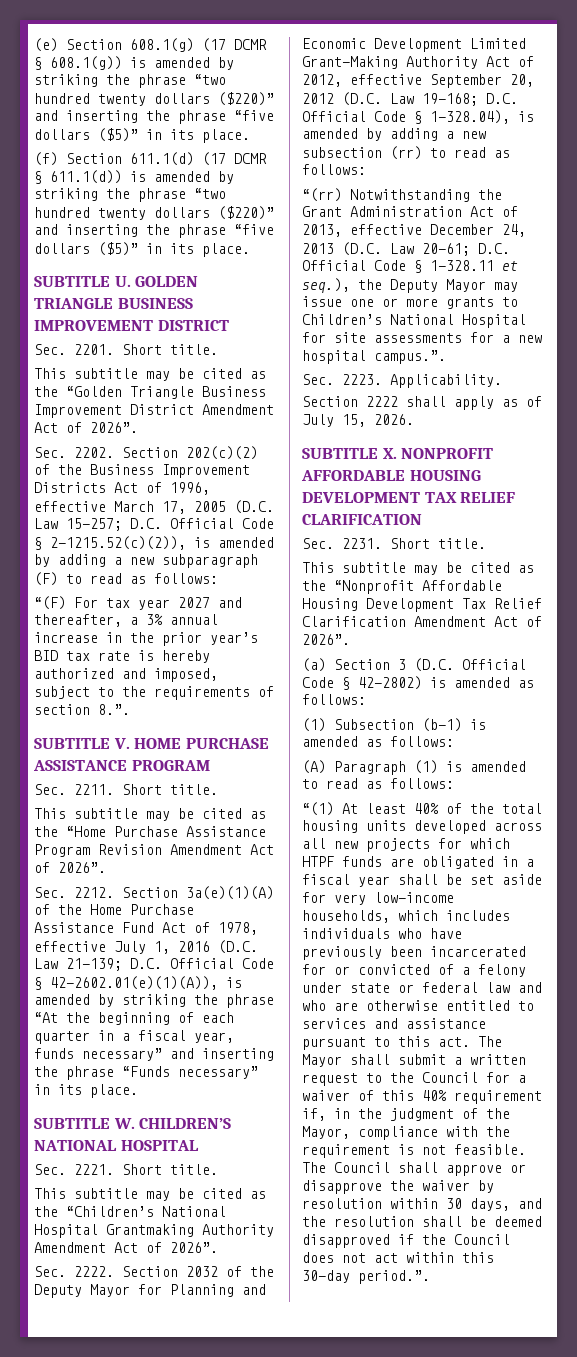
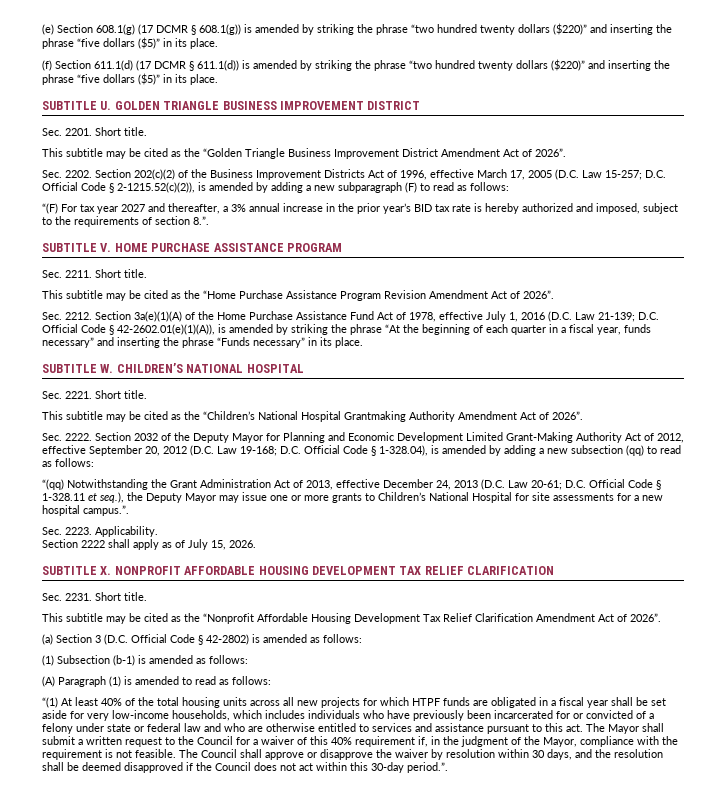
- D.C. Official Code § 1-328.04), is amended by adding a new subsection (rr) to read as follows:
- “(rr) Notwithstanding the Grant Administration Act of 2013, effective December 24, 2013 (D.C. Law 20-61;
+ D.C. Official Code § 1-328.04), is amended by adding a new subsection (qq) to read as follows:
+ “(qq) Notwithstanding the Grant Administration Act of 2013, effective December 24, 2013 (D.C. Law 20-61;
- “(1) At least 40% of the total housing units developed across all new projects for which HTPF funds are obligated in a fiscal year shall be set aside for very low-income households, which includes individuals who have previously been incarcerated for or convicted of a felony under state or federal law and who are otherwise entitled to services and assistance pursuant to this act.
+ “(1) At least 40% of the total housing units across all new projects for which HTPF funds are obligated in a fiscal year shall be set aside for very low-income households, which includes individuals who have previously been incarcerated for or convicted of a felony under state or federal law and who are otherwise entitled to services and assistance pursuant to this act.

